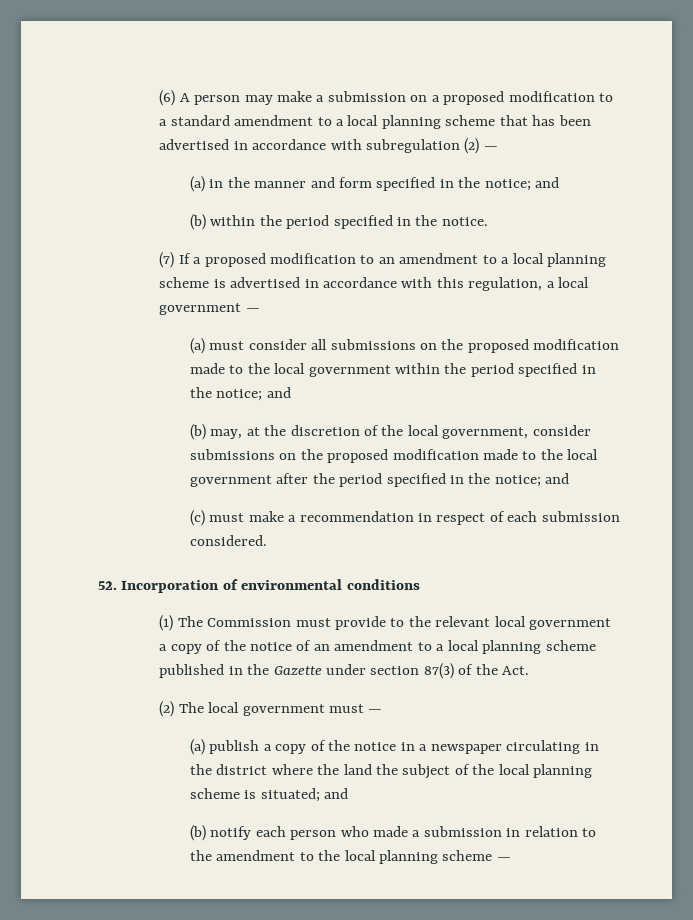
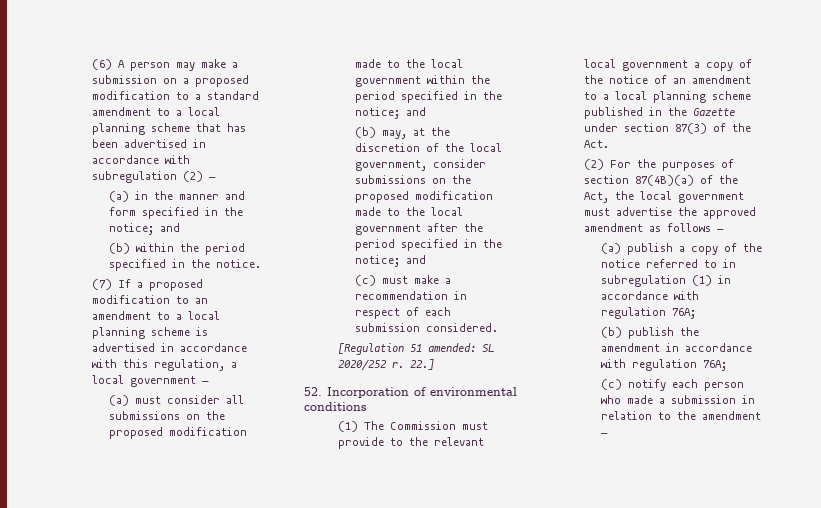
+ [Regulation 51 amended: SL 2020/252 r. 22.]
- (2) The local government must —
+ (2) For the purposes of section 87(4B)(a) of the Act, the local government must advertise the approved amendment as follows —
- (a) publish a copy of the notice in a newspaper circulating in the district where the land the subject of the local planning scheme is situated; and
- (b) notify each person who made a submission in relation to the amendment to the local planning scheme —
+ (a) publish a copy of the notice referred to in subregulation (1) in accordance with regulation 76A;
+ (b) publish the amendment in accordance with regulation 76A;
+ (c) notify each person who made a submission in relation to the amendment —

